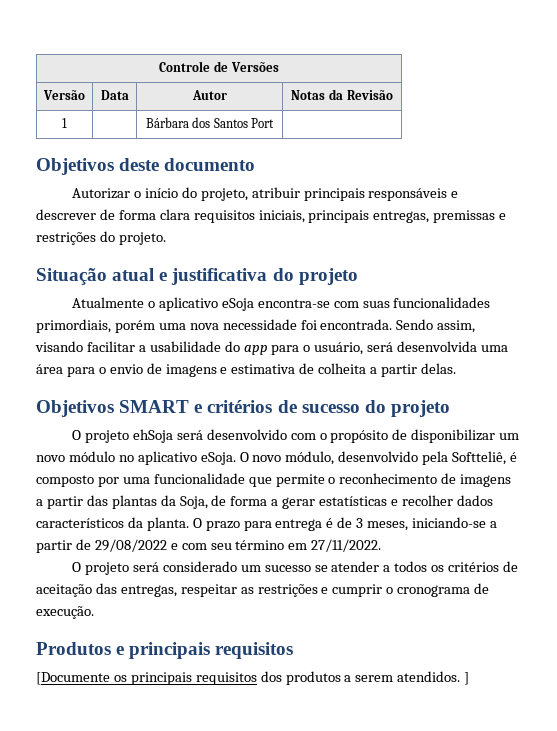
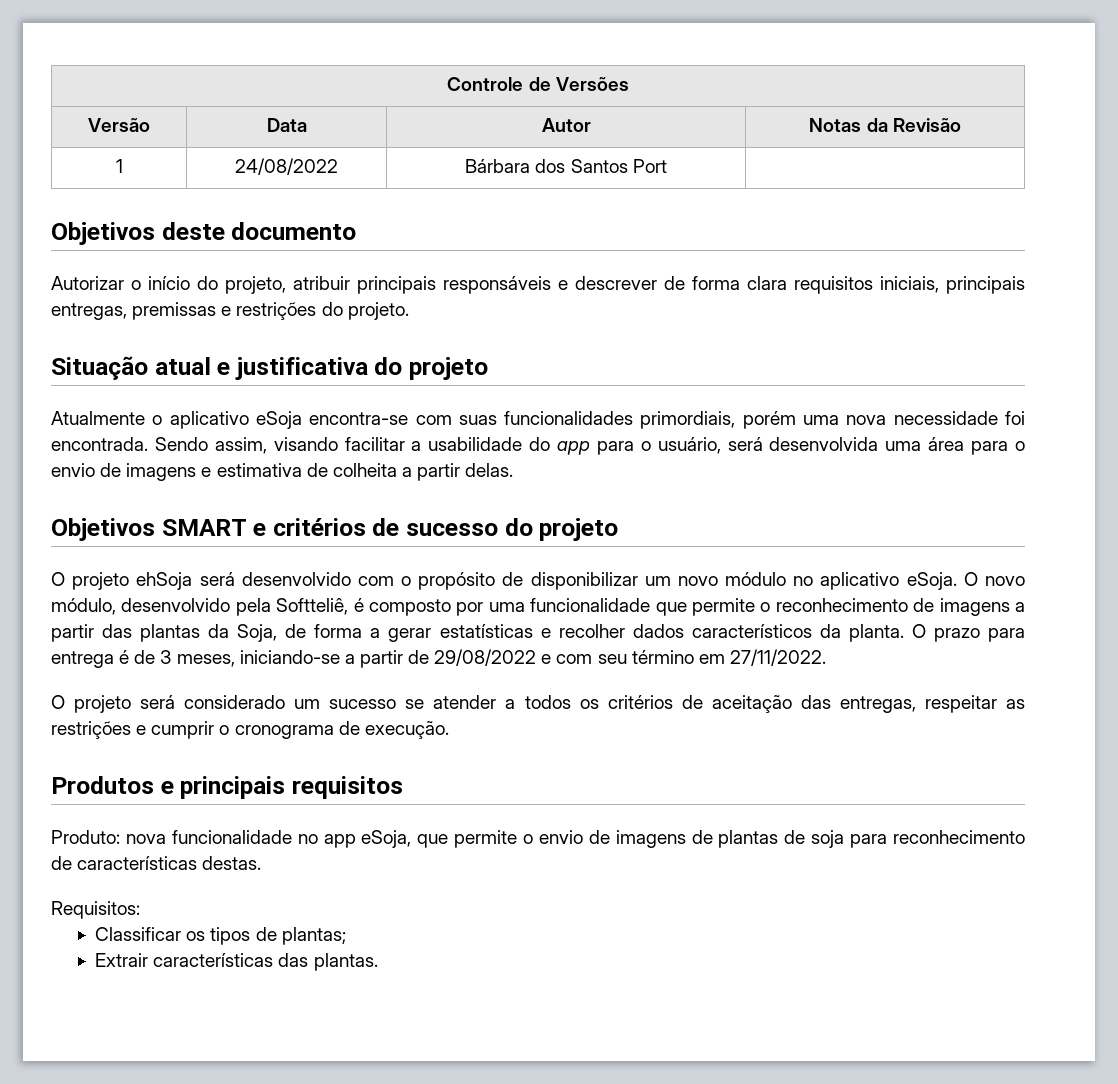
- 1 | | Bárbara dos Santos Port |
+ 1 | 24/08/2022 | Bárbara dos Santos Port |
- [Documente os principais requisitos dos produtos a serem atendidos. ]
+ Produto: nova funcionalidade no app eSoja, que permite o envio de imagens de plantas de soja para reconhecimento de características destas.
+ Requisitos:
+ Classificar os tipos de plantas;
+ Extrair características das plantas.

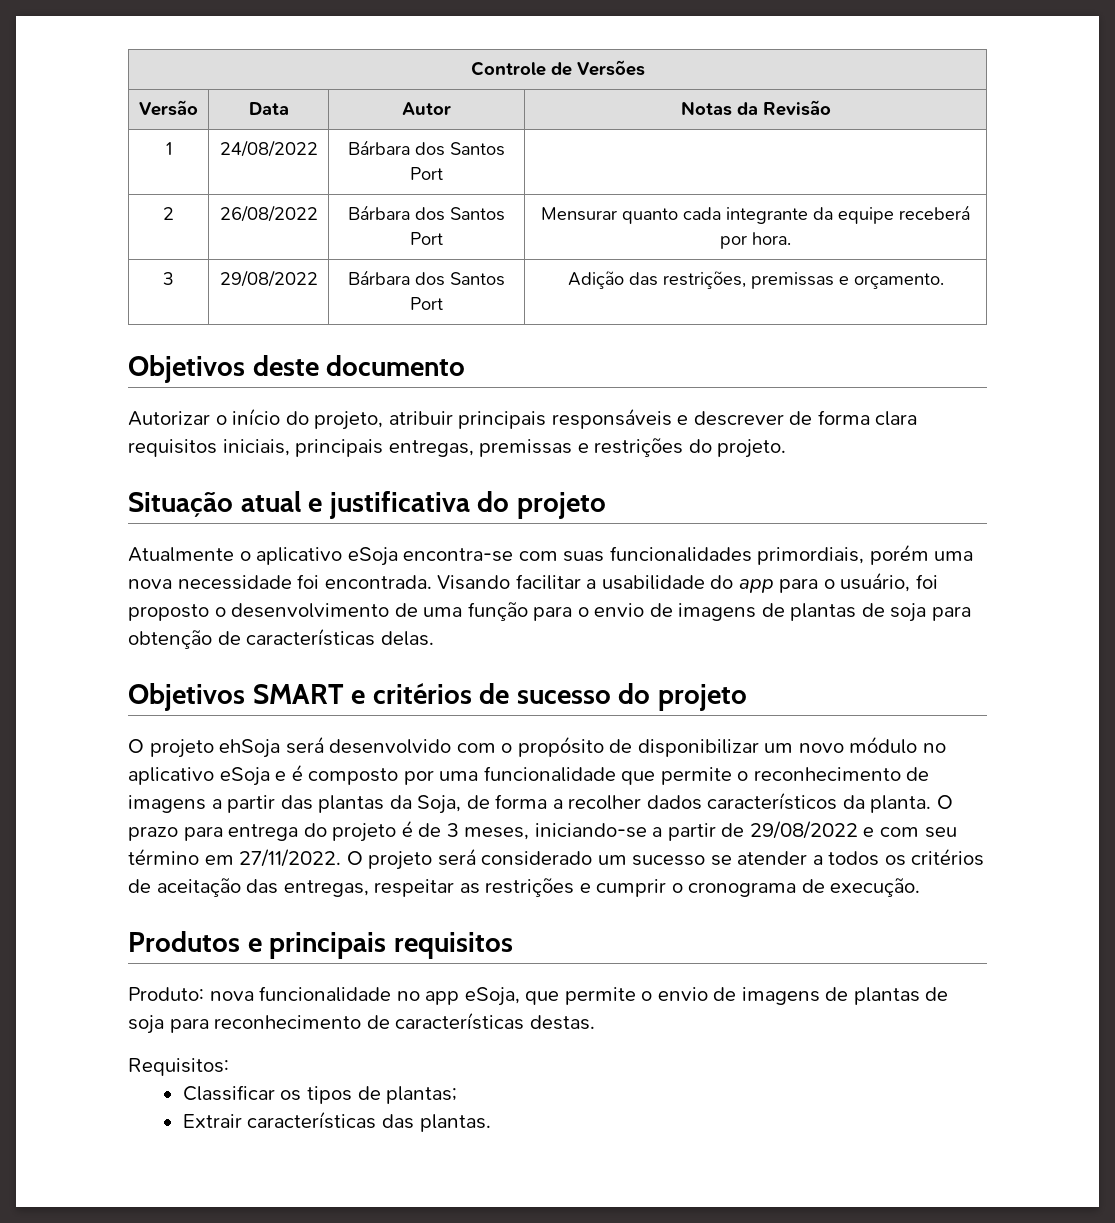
+ 2 | 26/08/2022 | Bárbara dos Santos Port | Mensurar quanto cada integrante da equipe receberá por hora.
+ 3 | 29/08/2022 | Bárbara dos Santos Port | Adição das restrições, premissas e orçamento.
- Sendo assim, visando facilitar a usabilidade do app para o usuário, será desenvolvida uma área para o envio de imagens e estimativa de colheita a partir delas.
+ Visando facilitar a usabilidade do app para o usuário, foi proposto o desenvolvimento de uma função para o envio de imagens de plantas de soja para obtenção de características delas.
- O projeto ehSoja será desenvolvido com o propósito de disponibilizar um novo módulo no aplicativo eSoja. O novo módulo, desenvolvido pela Softteliê, é composto por uma funcionalidade que permite o reconhecimento de imagens a partir das plantas da Soja, de forma a gerar estatísticas e recolher dados característicos da planta.
+ O projeto ehSoja será desenvolvido com o propósito de disponibilizar um novo módulo no aplicativo eSoja e é composto por uma funcionalidade que permite o reconhecimento de imagens a partir das plantas da Soja, de forma a recolher dados característicos da planta.
- O prazo para entrega é de 3 meses, iniciando-se a partir de 29/08/2022 e com seu término em 27/11/2022.
- O projeto será considerado um sucesso se atender a todos os critérios de aceitação das entregas, respeitar as restrições e cumprir o cronograma de execução.
+ O prazo para entrega do projeto é de 3 meses, iniciando-se a partir de 29/08/2022 e com seu término em 27/11/2022. O projeto será considerado um sucesso se atender a todos os critérios de aceitação das entregas, respeitar as restrições e cumprir o cronograma de execução.

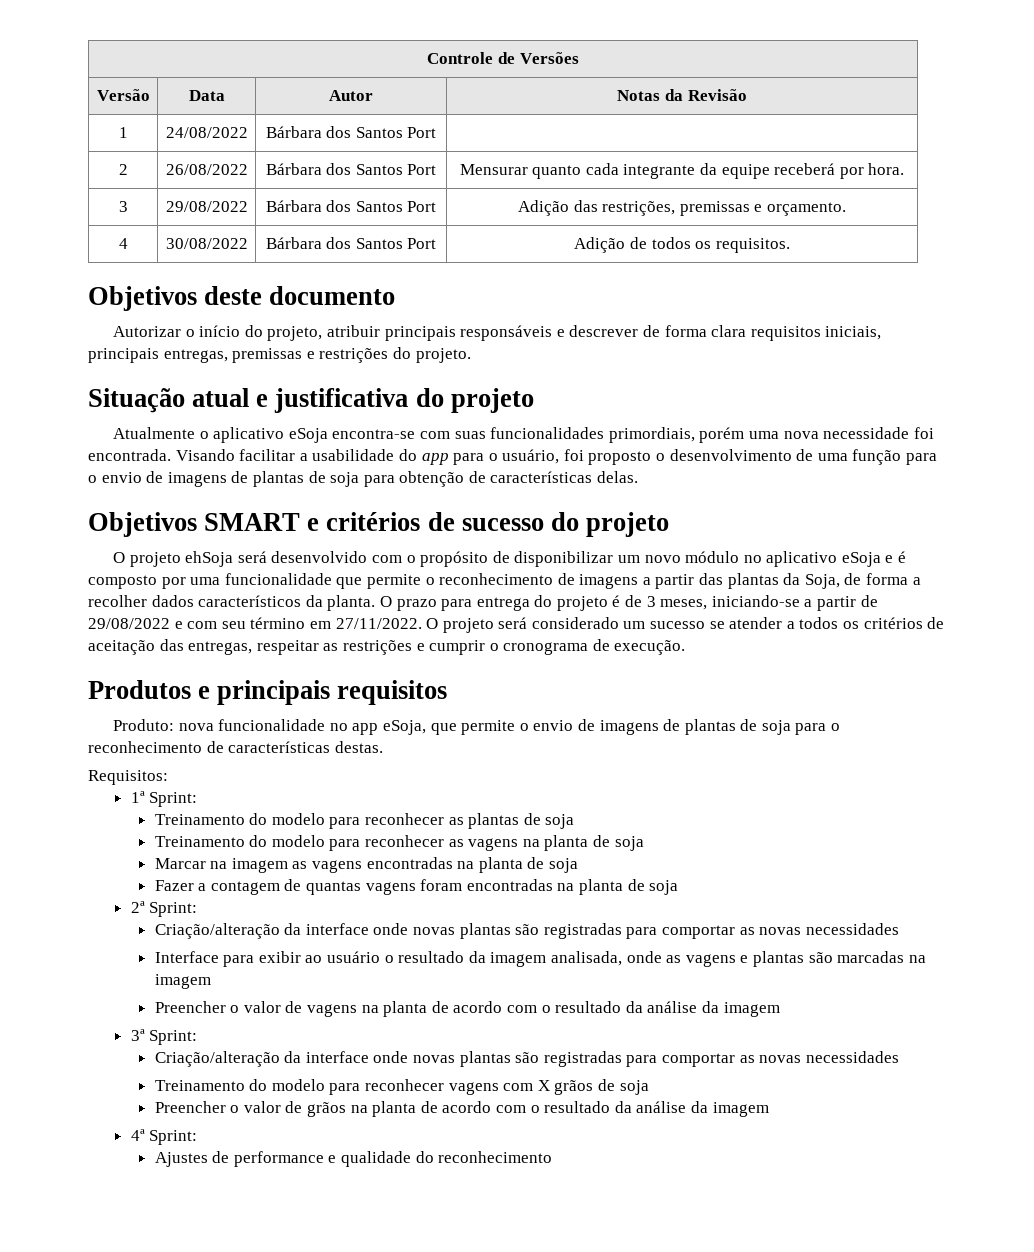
+ 4 | 30/08/2022 | Bárbara dos Santos Port | Adição de todos os requisitos.
- Produto: nova funcionalidade no app eSoja, que permite o envio de imagens de plantas de soja para reconhecimento de características destas.
+ Produto: nova funcionalidade no app eSoja, que permite o envio de imagens de plantas de soja para o reconhecimento de características destas.
- Classificar os tipos de plantas;
- Extrair características das plantas.
+ 1ª Sprint:
+ Treinamento do modelo para reconhecer as plantas de soja
+ Treinamento do modelo para reconhecer as vagens na planta de soja
+ Marcar na imagem as vagens encontradas na planta de soja
+ Fazer a contagem de quantas vagens foram encontradas na planta de soja
+ 2ª Sprint:
+ Criação/alteração da interface onde novas plantas são registradas para comportar as novas necessidades
+ Interface para exibir ao usuário o resultado da imagem analisada, onde as vagens e plantas são marcadas na imagem
+ Preencher o valor de vagens na planta de acordo com o resultado da análise da imagem
+ 3ª Sprint:
+ Criação/alteração da interface onde novas plantas são registradas para comportar as novas necessidades
+ Treinamento do modelo para reconhecer vagens com X grãos de soja
+ Preencher o valor de grãos na planta de acordo com o resultado da análise da imagem
+ 4ª Sprint:
+ Ajustes de performance e qualidade do reconhecimento

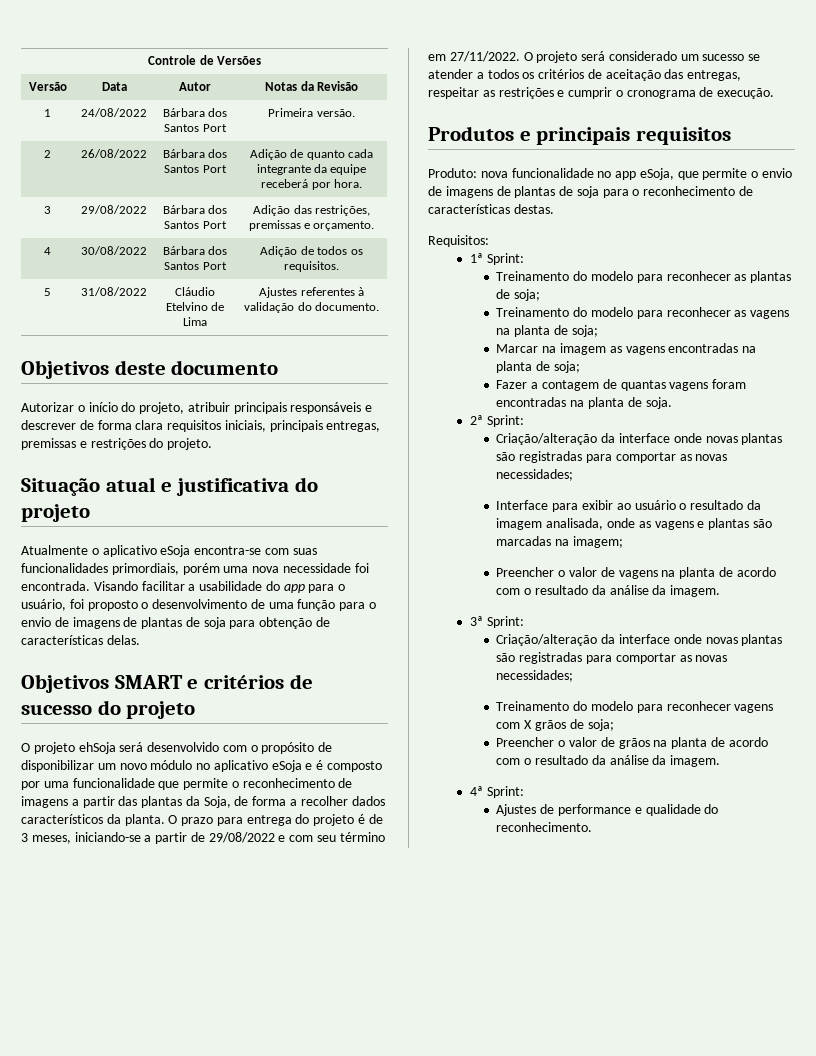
- 1 | 24/08/2022 | Bárbara dos Santos Port |
+ 1 | 24/08/2022 | Bárbara dos Santos Port | Primeira versão.
- 2 | 26/08/2022 | Bárbara dos Santos Port | Mensurar quanto cada integrante da equipe receberá por hora.
+ 2 | 26/08/2022 | Bárbara dos Santos Port | Adição de quanto cada integrante da equipe receberá por hora.
+ 5 | 31/08/2022 | Cláudio Etelvino de Lima | Ajustes referentes à validação do documento.
- Treinamento do modelo para reconhecer as plantas de soja
+ Treinamento do modelo para reconhecer as plantas de soja;
- Treinamento do modelo para reconhecer as vagens na planta de soja
+ Treinamento do modelo para reconhecer as vagens na planta de soja;
- Marcar na imagem as vagens encontradas na planta de soja
+ Marcar na imagem as vagens encontradas na planta de soja;
- Fazer a contagem de quantas vagens foram encontradas na planta de soja
+ Fazer a contagem de quantas vagens foram encontradas na planta de soja.
  2ª Sprint:
- Criação/alteração da interface onde novas plantas são registradas para comportar as novas necessidades
+ Criação/alteração da interface onde novas plantas são registradas para comportar as novas necessidades;
- Interface para exibir ao usuário o resultado da imagem analisada, onde as vagens e plantas são marcadas na imagem
+ Interface para exibir ao usuário o resultado da imagem analisada, onde as vagens e plantas são marcadas na imagem;
- Preencher o valor de vagens na planta de acordo com o resultado da análise da imagem
+ Preencher o valor de vagens na planta de acordo com o resultado da análise da imagem.
  3ª Sprint:
- Criação/alteração da interface onde novas plantas são registradas para comportar as novas necessidades
+ Criação/alteração da interface onde novas plantas são registradas para comportar as novas necessidades;
- Treinamento do modelo para reconhecer vagens com X grãos de soja
+ Treinamento do modelo para reconhecer vagens com X grãos de soja;
- Preencher o valor de grãos na planta de acordo com o resultado da análise da imagem
+ Preencher o valor de grãos na planta de acordo com o resultado da análise da imagem.
- Ajustes de performance e qualidade do reconhecimento
+ Ajustes de performance e qualidade do reconhecimento.

